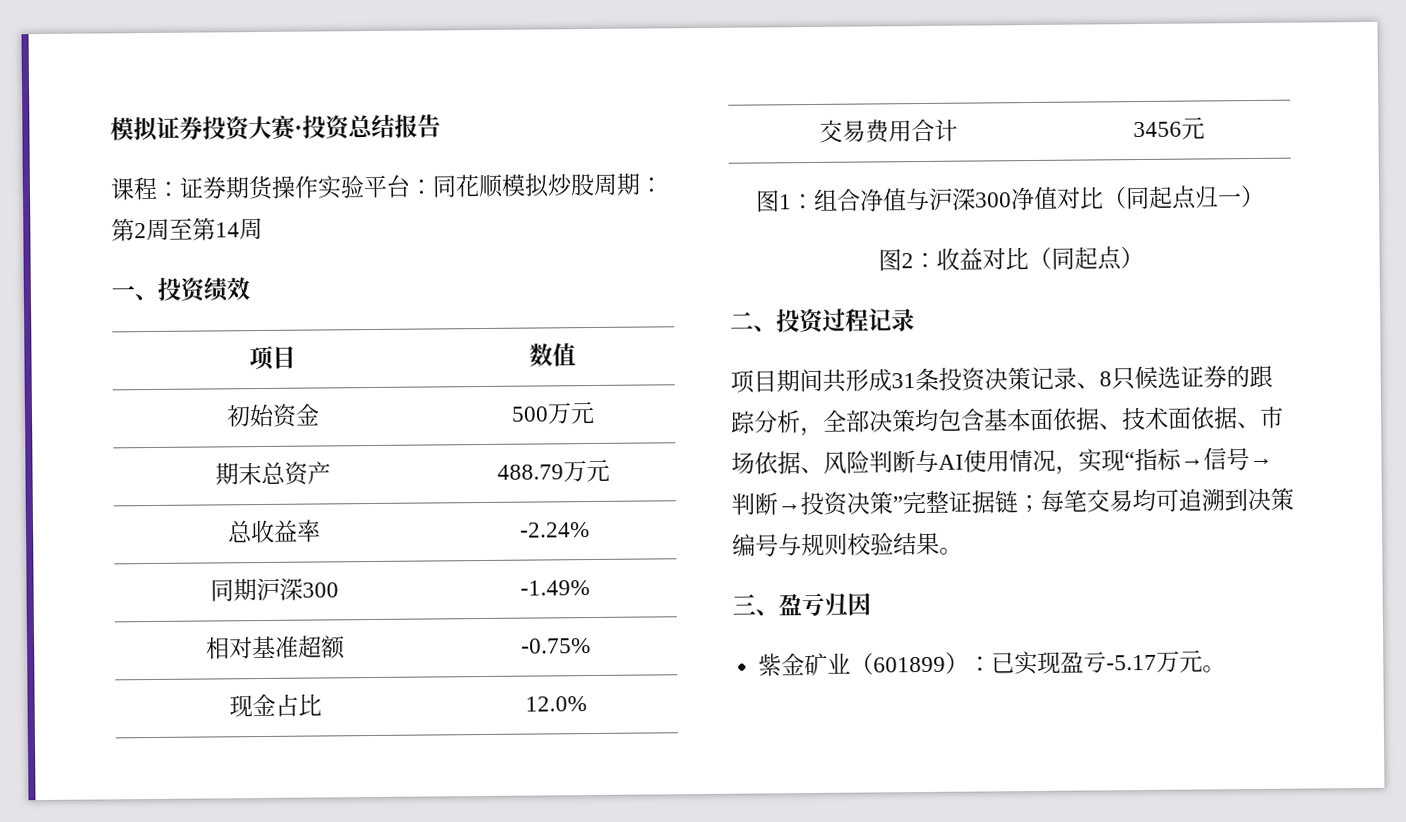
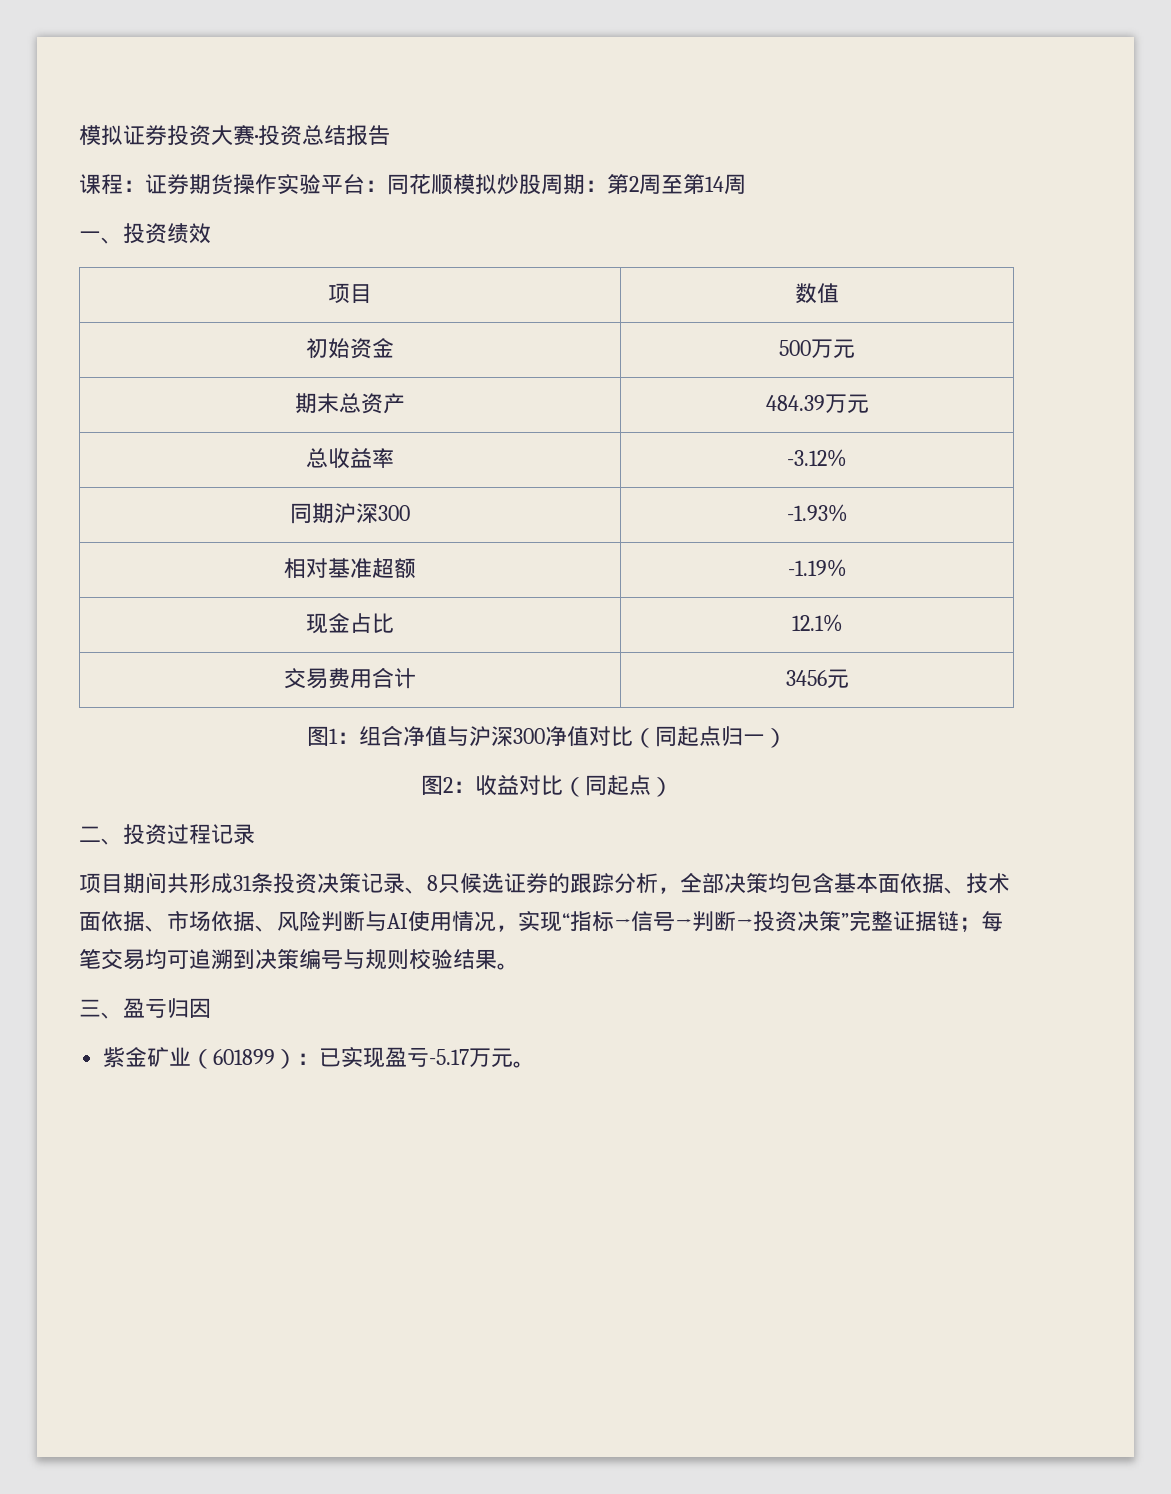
- 期末总资产 | 488.79万元
+ 期末总资产 | 484.39万元
- 总收益率 | -2.24%
+ 总收益率 | -3.12%
- 同期沪深300 | -1.49%
+ 同期沪深300 | -1.93%
- 相对基准超额 | -0.75%
+ 相对基准超额 | -1.19%
- 现金占比 | 12.0%
+ 现金占比 | 12.1%

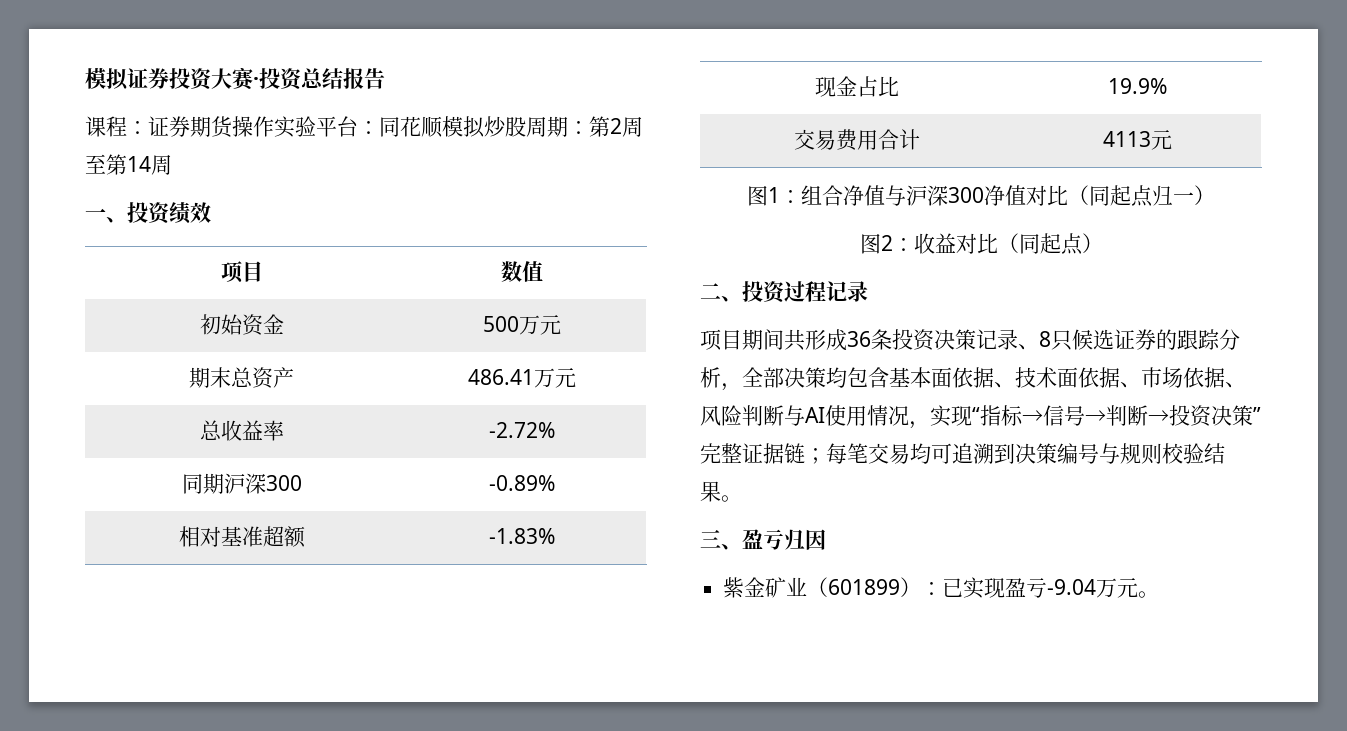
- 期末总资产 | 484.39万元
+ 期末总资产 | 486.41万元
- 总收益率 | -3.12%
+ 总收益率 | -2.72%
- 同期沪深300 | -1.93%
+ 同期沪深300 | -0.89%
- 相对基准超额 | -1.19%
+ 相对基准超额 | -1.83%
- 现金占比 | 12.1%
+ 现金占比 | 19.9%
- 交易费用合计 | 3456元
+ 交易费用合计 | 4113元
- 项目期间共形成31条投资决策记录、8只候选证券的跟踪分析，全部决策均包含基本面依据、技术面依据、市场依据、风险判断与AI使用情况，实现“指标→信号→判断→投资决策”完整证据链；每笔交易均可追溯到决策编号与规则校验结果。
+ 项目期间共形成36条投资决策记录、8只候选证券的跟踪分析，全部决策均包含基本面依据、技术面依据、市场依据、风险判断与AI使用情况，实现“指标→信号→判断→投资决策”完整证据链；每笔交易均可追溯到决策编号与规则校验结果。
- 紫金矿业（601899）：已实现盈亏-5.17万元。
+ 紫金矿业（601899）：已实现盈亏-9.04万元。

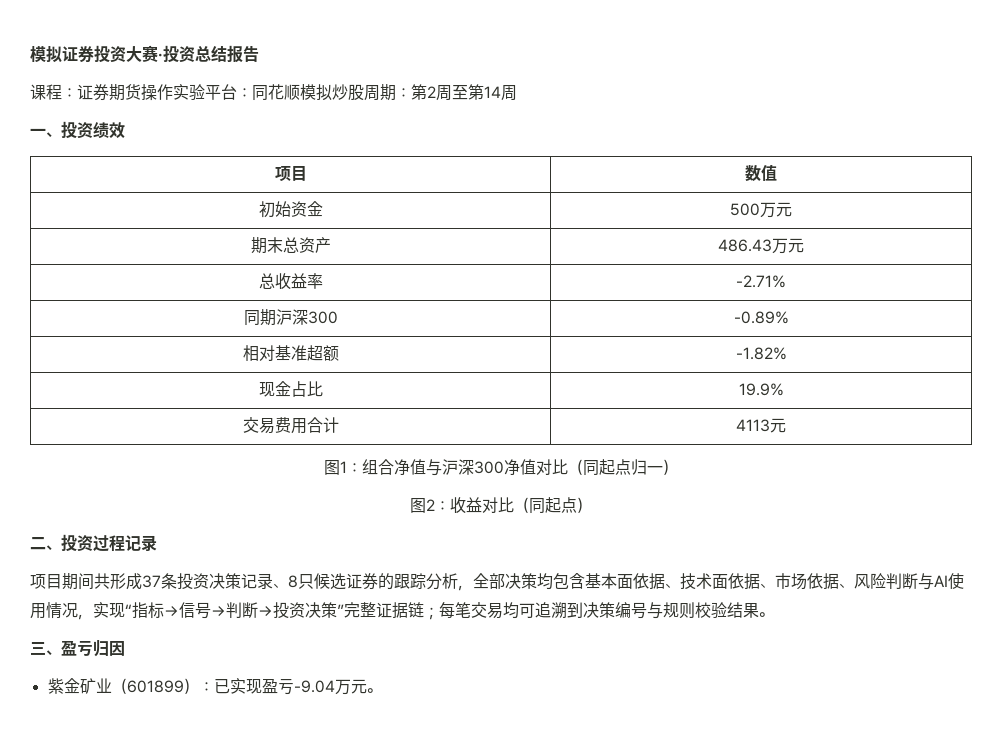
- 期末总资产 | 486.41万元
+ 期末总资产 | 486.43万元
- 总收益率 | -2.72%
+ 总收益率 | -2.71%
- 相对基准超额 | -1.83%
+ 相对基准超额 | -1.82%
- 项目期间共形成36条投资决策记录、8只候选证券的跟踪分析，全部决策均包含基本面依据、技术面依据、市场依据、风险判断与AI使用情况，实现“指标→信号→判断→投资决策”完整证据链；每笔交易均可追溯到决策编号与规则校验结果。
+ 项目期间共形成37条投资决策记录、8只候选证券的跟踪分析，全部决策均包含基本面依据、技术面依据、市场依据、风险判断与AI使用情况，实现“指标→信号→判断→投资决策”完整证据链；每笔交易均可追溯到决策编号与规则校验结果。

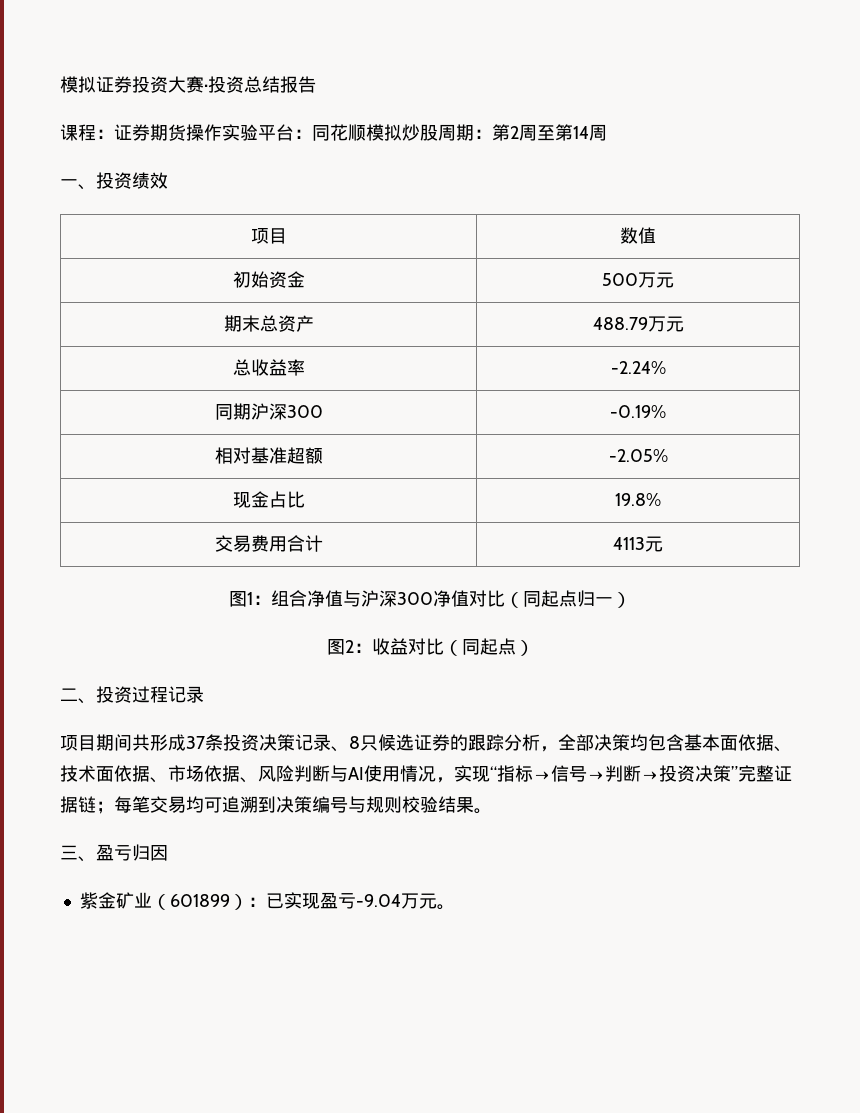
- 期末总资产 | 486.43万元
+ 期末总资产 | 488.79万元
- 总收益率 | -2.71%
+ 总收益率 | -2.24%
- 同期沪深300 | -0.89%
+ 同期沪深300 | -0.19%
- 相对基准超额 | -1.82%
+ 相对基准超额 | -2.05%
- 现金占比 | 19.9%
+ 现金占比 | 19.8%

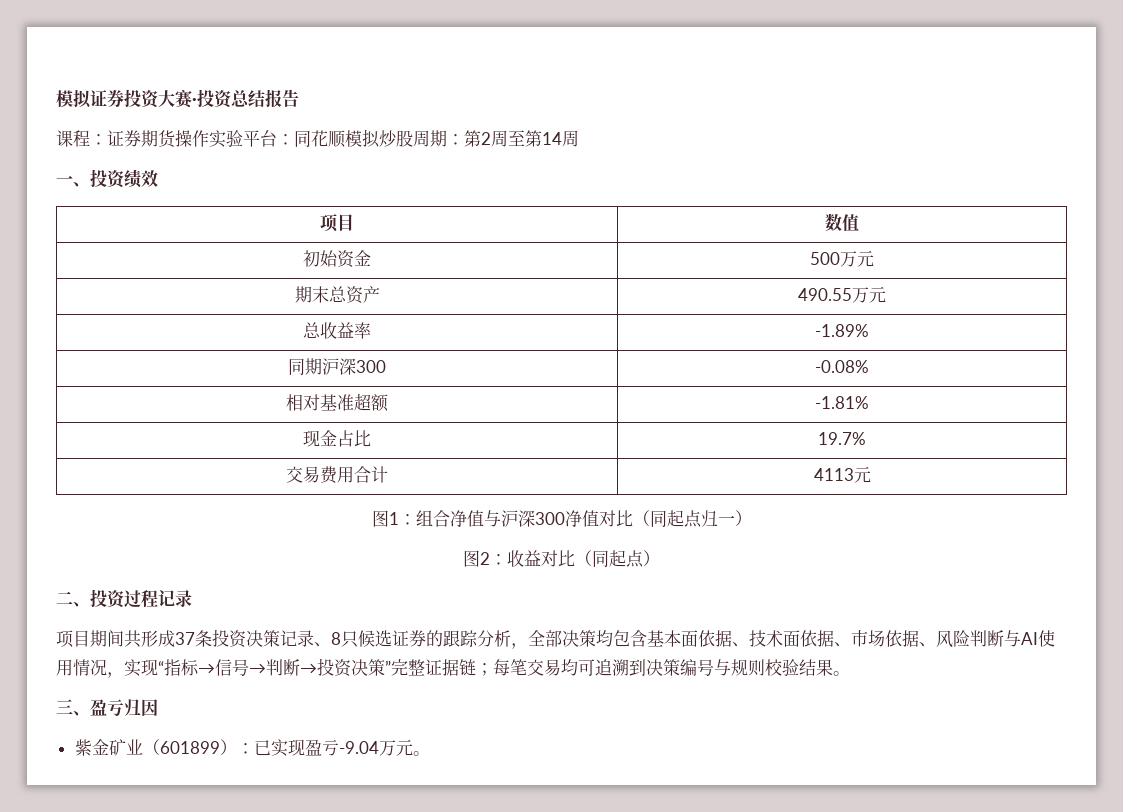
- 期末总资产 | 488.79万元
+ 期末总资产 | 490.55万元
- 总收益率 | -2.24%
+ 总收益率 | -1.89%
- 同期沪深300 | -0.19%
+ 同期沪深300 | -0.08%
- 相对基准超额 | -2.05%
+ 相对基准超额 | -1.81%
- 现金占比 | 19.8%
+ 现金占比 | 19.7%

